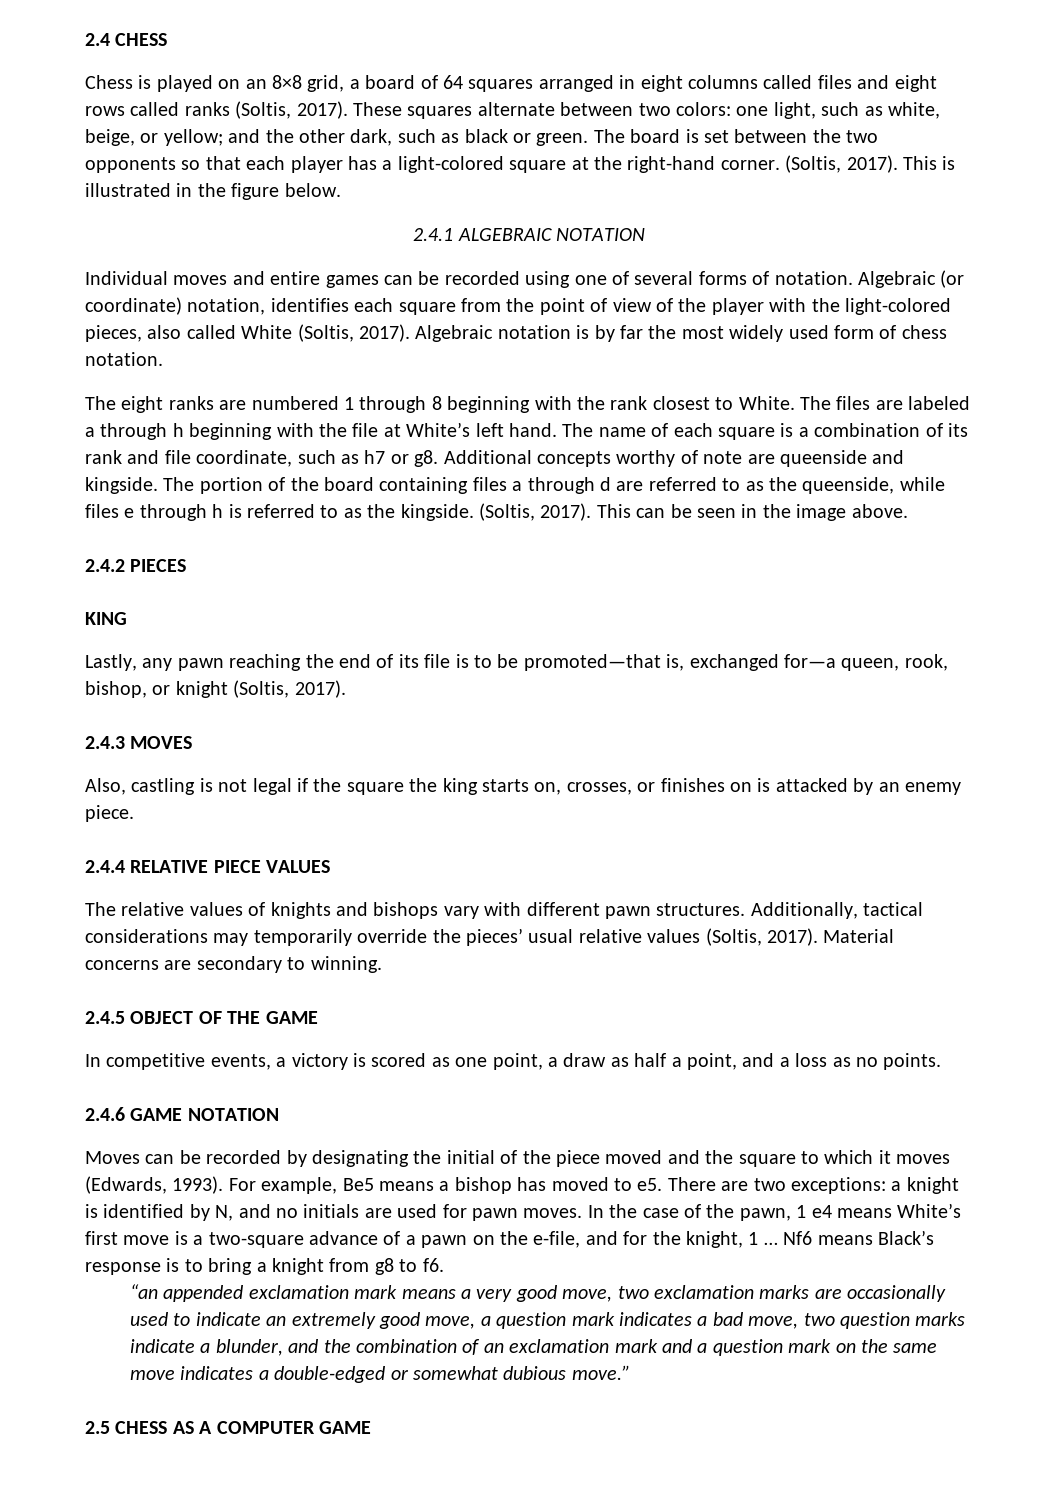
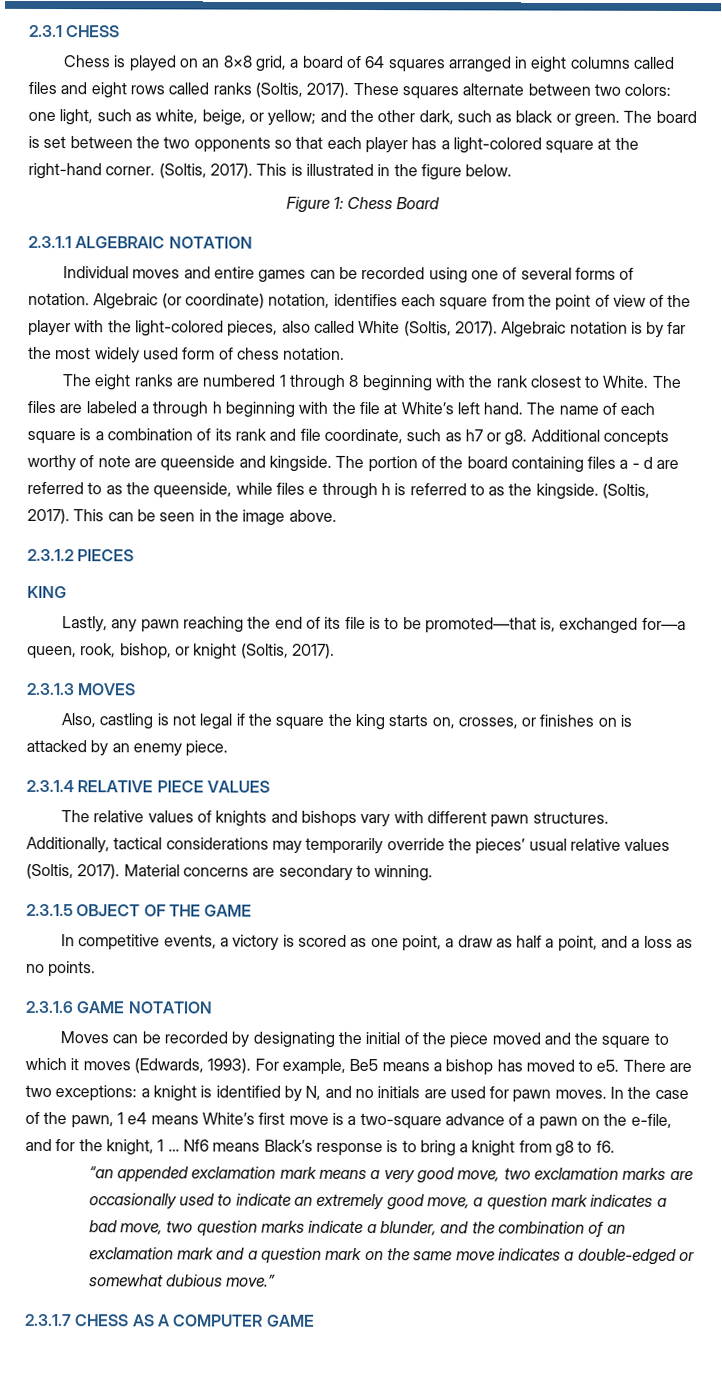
- 2.4 CHESS
+ 2.3.1 CHESS
- 2.4.1 ALGEBRAIC NOTATION
+ Figure 1: Chess Board
+ 2.3.1.1 ALGEBRAIC NOTATION
- The portion of the board containing files a through d are referred to as the queenside, while files e through h is referred to as the kingside.
+ The portion of the board containing files a - d are referred to as the queenside, while files e through h is referred to as the kingside.
- 2.4.2 PIECES
+ 2.3.1.2 PIECES
- 2.4.3 MOVES
+ 2.3.1.3 MOVES
- 2.4.4 RELATIVE PIECE VALUES
+ 2.3.1.4 RELATIVE PIECE VALUES
- 2.4.5 OBJECT OF THE GAME
+ 2.3.1.5 OBJECT OF THE GAME
- 2.4.6 GAME NOTATION
+ 2.3.1.6 GAME NOTATION
- 2.5 CHESS AS A COMPUTER GAME
+ 2.3.1.7 CHESS AS A COMPUTER GAME

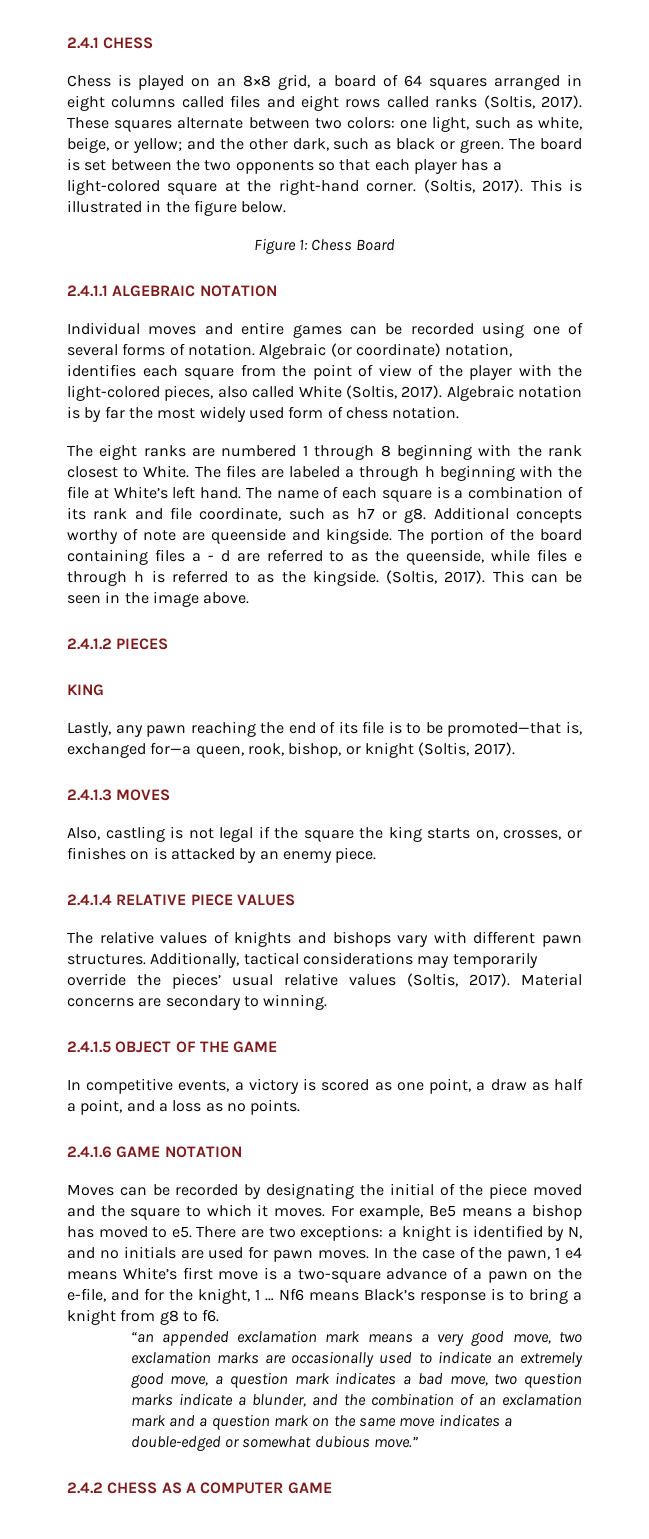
- 2.3.1 CHESS
+ 2.4.1 CHESS
- 2.3.1.1 ALGEBRAIC NOTATION
+ 2.4.1.1 ALGEBRAIC NOTATION
- 2.3.1.2 PIECES
+ 2.4.1.2 PIECES
- 2.3.1.3 MOVES
+ 2.4.1.3 MOVES
- 2.3.1.4 RELATIVE PIECE VALUES
+ 2.4.1.4 RELATIVE PIECE VALUES
- 2.3.1.5 OBJECT OF THE GAME
+ 2.4.1.5 OBJECT OF THE GAME
- 2.3.1.6 GAME NOTATION
+ 2.4.1.6 GAME NOTATION
- Moves can be recorded by designating the initial of the piece moved and the square to which it moves (Edwards, 1993).
+ Moves can be recorded by designating the initial of the piece moved and the square to which it moves.
- 2.3.1.7 CHESS AS A COMPUTER GAME
+ 2.4.2 CHESS AS A COMPUTER GAME

